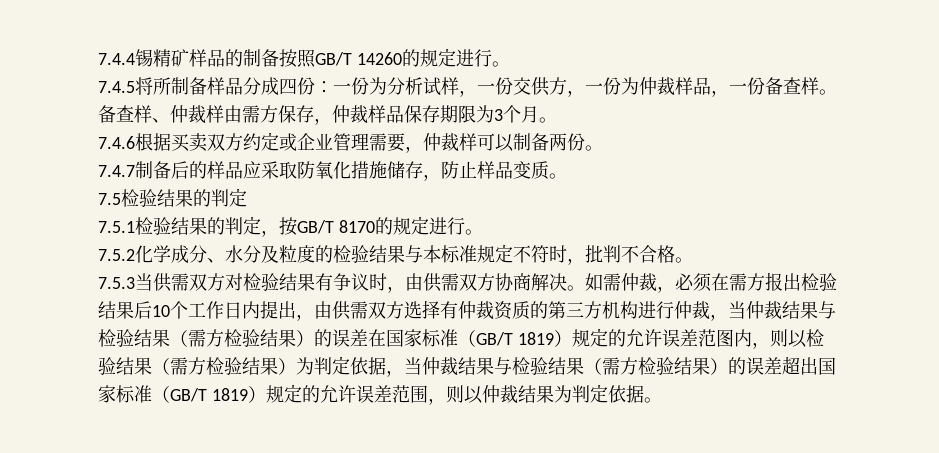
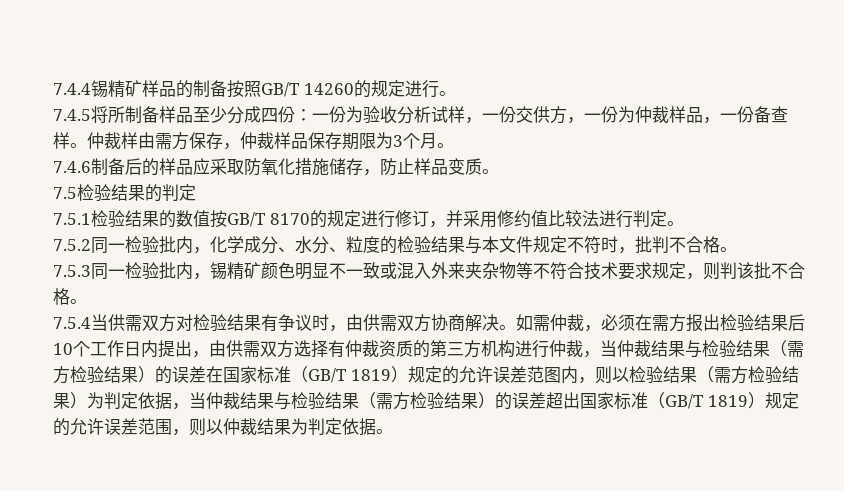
- 7.4.5将所制备样品分成四份：一份为分析试样，一份交供方，一份为仲裁样品，一份备查样。
+ 7.4.5将所制备样品至少分成四份：一份为验收分析试样，一份交供方，一份为仲裁样品，一份备查样。
- 备查样、仲裁样由需方保存，仲裁样品保存期限为3个月。
+ 仲裁样由需方保存，仲裁样品保存期限为3个月。
- 7.4.6根据买卖双方约定或企业管理需要，仲裁样可以制备两份。
- 7.4.7制备后的样品应采取防氧化措施储存，防止样品变质。
+ 7.4.6制备后的样品应采取防氧化措施储存，防止样品变质。
- 7.5.1检验结果的判定，按GB/T 8170的规定进行。
- 7.5.2化学成分、水分及粒度的检验结果与本标准规定不符时，批判不合格。
+ 7.5.1检验结果的数值按GB/T 8170的规定进行修订，并采用修约值比较法进行判定。
+ 7.5.2同一检验批内，化学成分、水分、粒度的检验结果与本文件规定不符时，批判不合格。
- 7.5.3当供需双方对检验结果有争议时，由供需双方协商解决。
+ 7.5.3同一检验批内，锡精矿颜色明显不一致或混入外来夹杂物等不符合技术要求规定，则判该批不合格。
+ 7.5.4当供需双方对检验结果有争议时，由供需双方协商解决。

